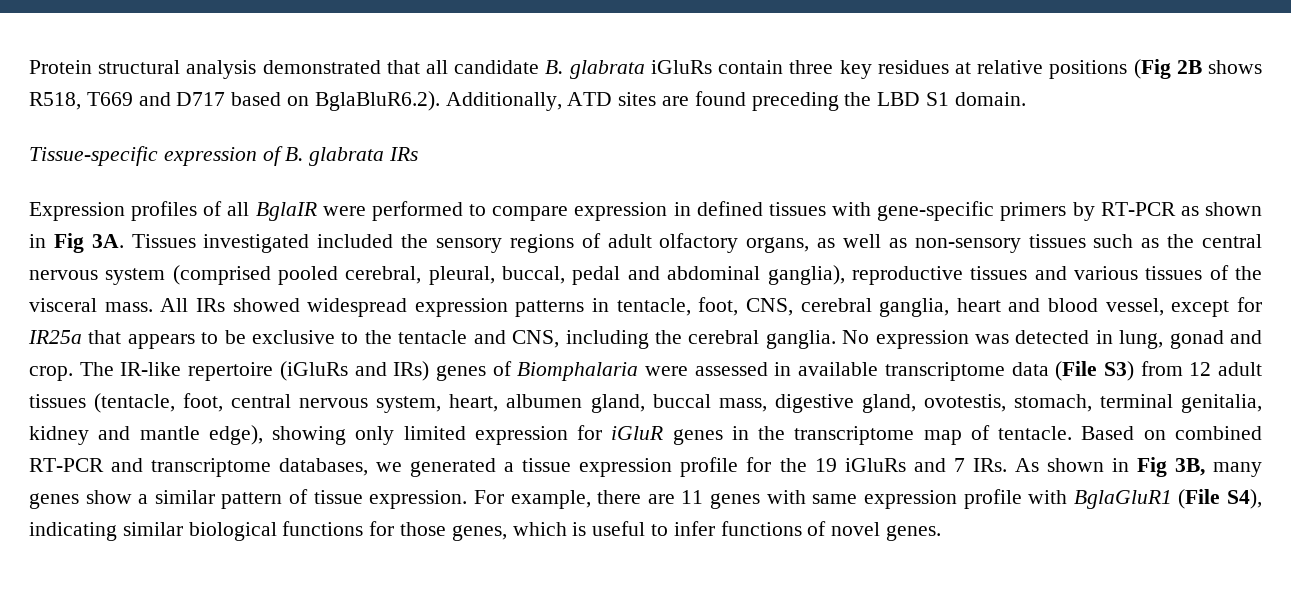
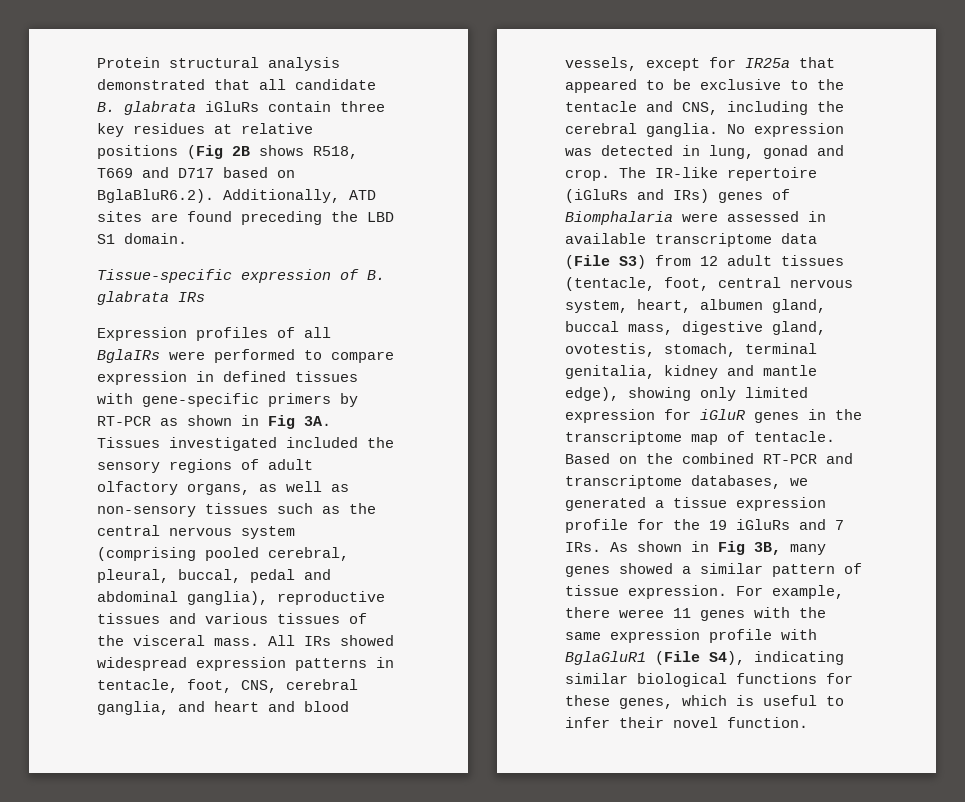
- Expression profiles of all BglaIR were performed to compare expression in defined tissues with gene-specific primers by RT-PCR as shown in Fig 3A.
+ Expression profiles of all BglaIRs were performed to compare expression in defined tissues with gene-specific primers by RT-PCR as shown in Fig 3A.
- Tissues investigated included the sensory regions of adult olfactory organs, as well as non-sensory tissues such as the central nervous system (comprised pooled cerebral, pleural, buccal, pedal and abdominal ganglia), reproductive tissues and various tissues of the visceral mass.
+ Tissues investigated included the sensory regions of adult olfactory organs, as well as non-sensory tissues such as the central nervous system (comprising pooled cerebral, pleural, buccal, pedal and abdominal ganglia), reproductive tissues and various tissues of the visceral mass.
- All IRs showed widespread expression patterns in tentacle, foot, CNS, cerebral ganglia, heart and blood vessel, except for IR25a that appears to be exclusive to the tentacle and CNS, including the cerebral ganglia.
+ All IRs showed widespread expression patterns in tentacle, foot, CNS, cerebral ganglia, and heart and blood vessels, except for IR25a that appeared to be exclusive to the tentacle and CNS, including the cerebral ganglia.
- Based on combined RT-PCR and transcriptome databases, we generated a tissue expression profile for the 19 iGluRs and 7 IRs. As shown in Fig 3B, many genes show a similar pattern of tissue expression.
+ Based on the combined RT-PCR and transcriptome databases, we generated a tissue expression profile for the 19 iGluRs and 7 IRs. As shown in Fig 3B, many genes showed a similar pattern of tissue expression.
- For example, there are 11 genes with same expression profile with BglaGluR1 (File S4), indicating similar biological functions for those genes, which is useful to infer functions of novel genes.
+ For example, there weree 11 genes with the same expression profile with BglaGluR1 (File S4), indicating similar biological functions for these genes, which is useful to infer their novel function.

